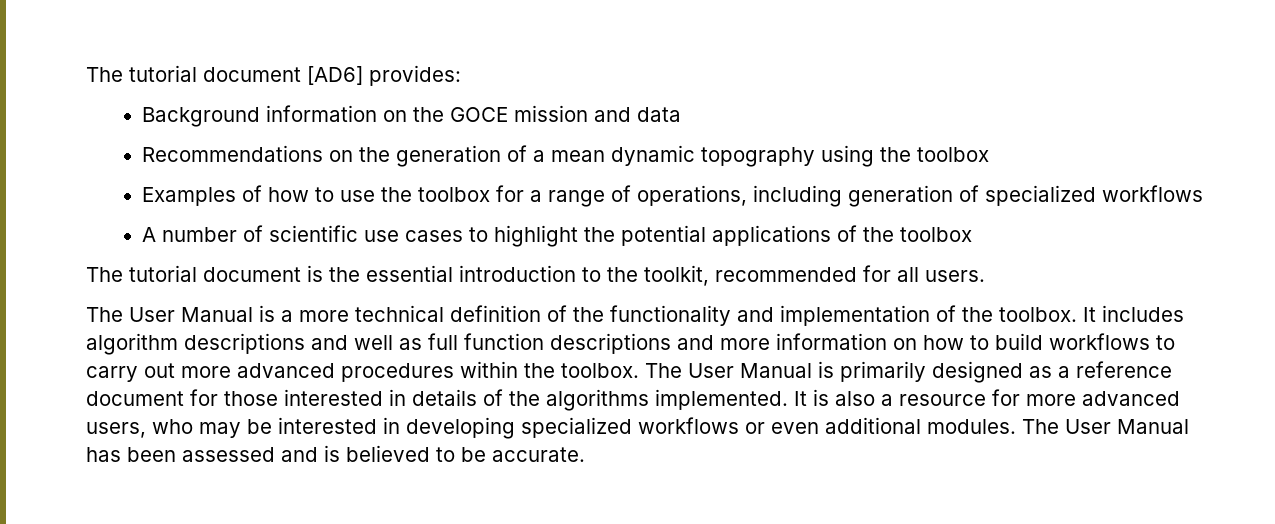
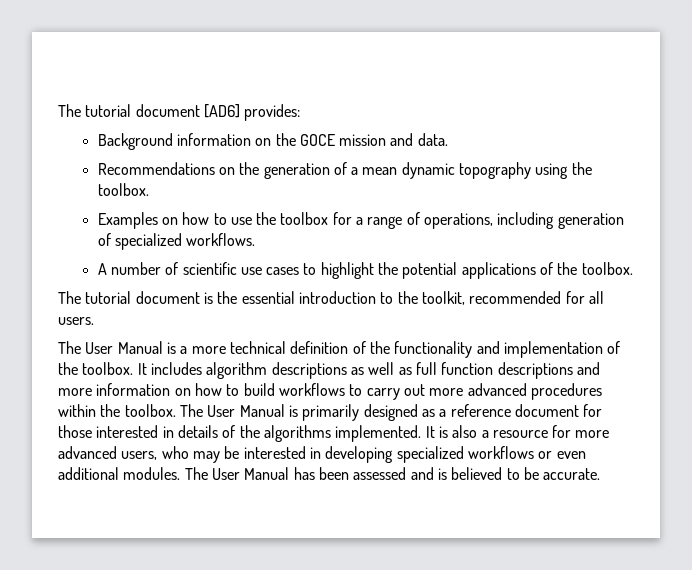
- Background information on the GOCE mission and data
+ Background information on the GOCE mission and data.
- Recommendations on the generation of a mean dynamic topography using the toolbox
+ Recommendations on the generation of a mean dynamic topography using the toolbox.
- Examples of how to use the toolbox for a range of operations, including generation of specialized workflows
+ Examples on how to use the toolbox for a range of operations, including generation of specialized workflows.
- A number of scientific use cases to highlight the potential applications of the toolbox
+ A number of scientific use cases to highlight the potential applications of the toolbox.
- It includes algorithm descriptions and well as full function descriptions and more information on how to build workflows to carry out more advanced procedures within the toolbox.
+ It includes algorithm descriptions as well as full function descriptions and more information on how to build workflows to carry out more advanced procedures within the toolbox.

